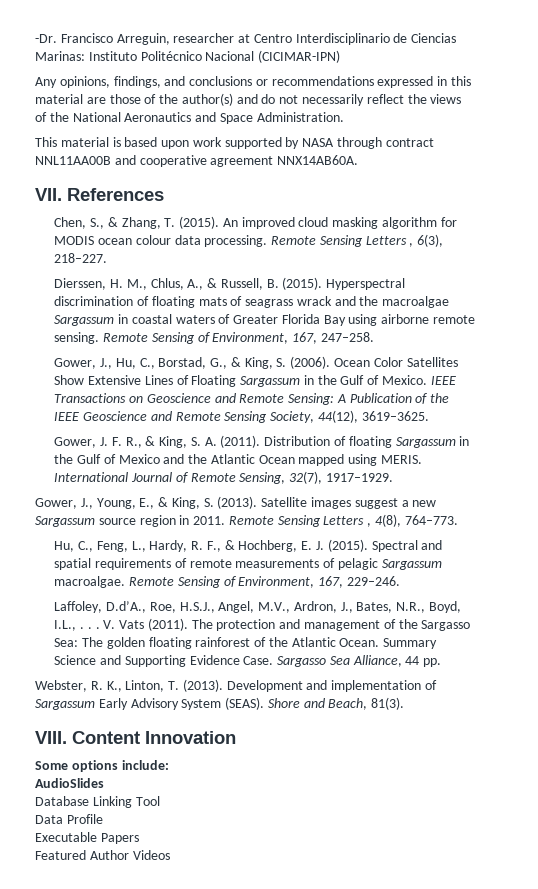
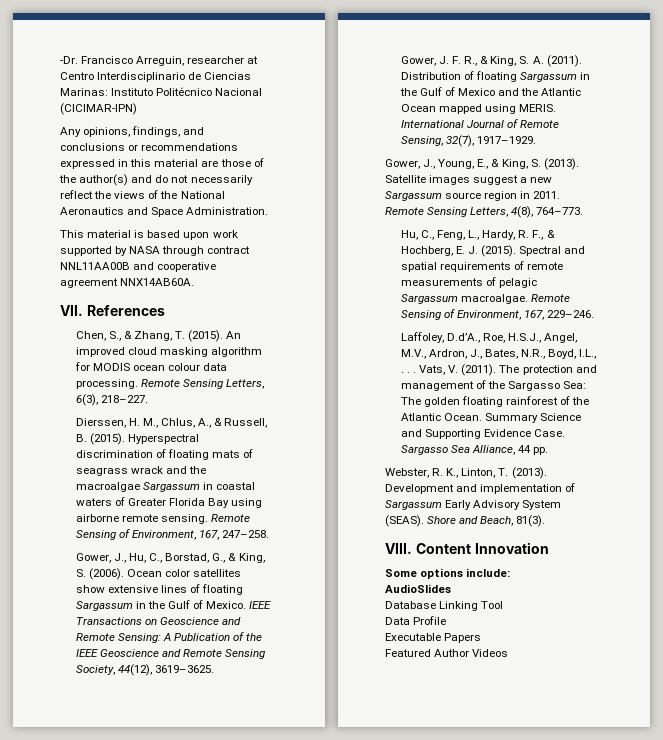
- Remote Sensing Letters , 6(3), 218–227.
+ Remote Sensing Letters, 6(3), 218–227.
- Ocean Color Satellites Show Extensive Lines of Floating Sargassum in the Gulf of Mexico.
+ Ocean color satellites show extensive lines of floating Sargassum in the Gulf of Mexico.
- Remote Sensing Letters , 4(8), 764–773.
+ Remote Sensing Letters, 4(8), 764–773.
- V. Vats (2011).
+ Vats, V. (2011).

